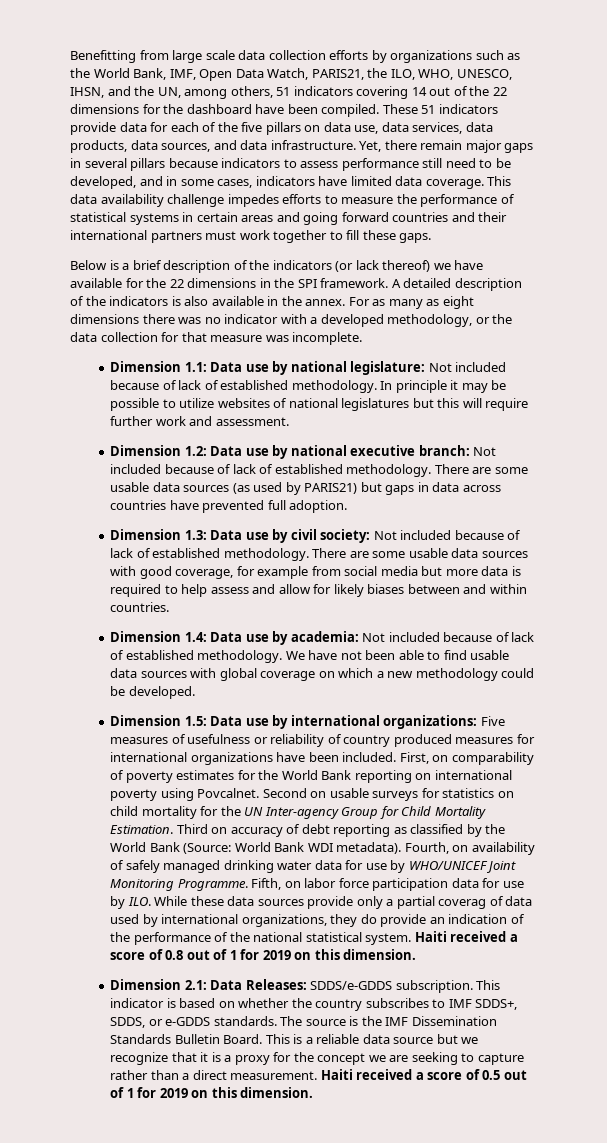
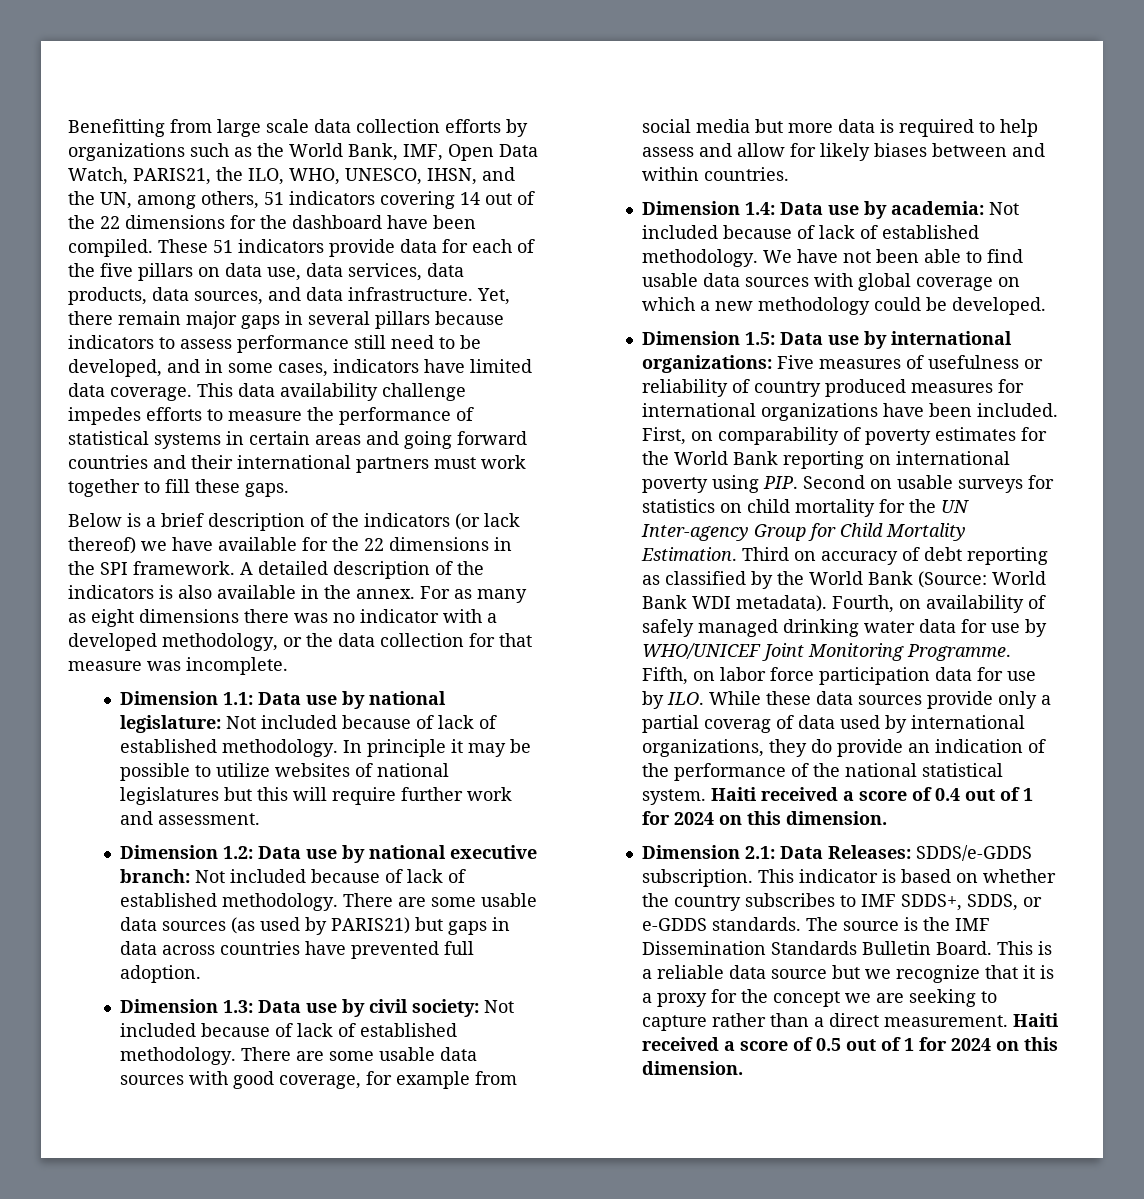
- First, on comparability of poverty estimates for the World Bank reporting on international poverty using Povcalnet. Second on usable surveys for statistics on child mortality for the UN Inter-agency Group for Child Mortality Estimation.
+ First, on comparability of poverty estimates for the World Bank reporting on international poverty using PIP. Second on usable surveys for statistics on child mortality for the UN Inter-agency Group for Child Mortality Estimation.
- Haiti received a score of 0.8 out of 1 for 2019 on this dimension.
+ Haiti received a score of 0.4 out of 1 for 2024 on this dimension.
- Haiti received a score of 0.5 out of 1 for 2019 on this dimension.
+ Haiti received a score of 0.5 out of 1 for 2024 on this dimension.

